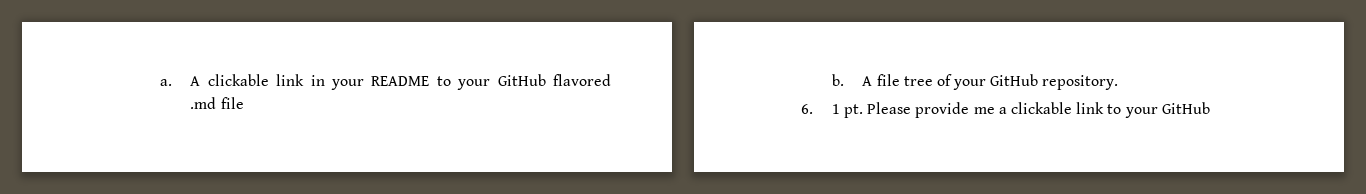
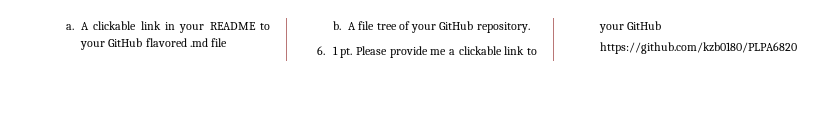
+ https://github.com/kzb0180/PLPA6820

